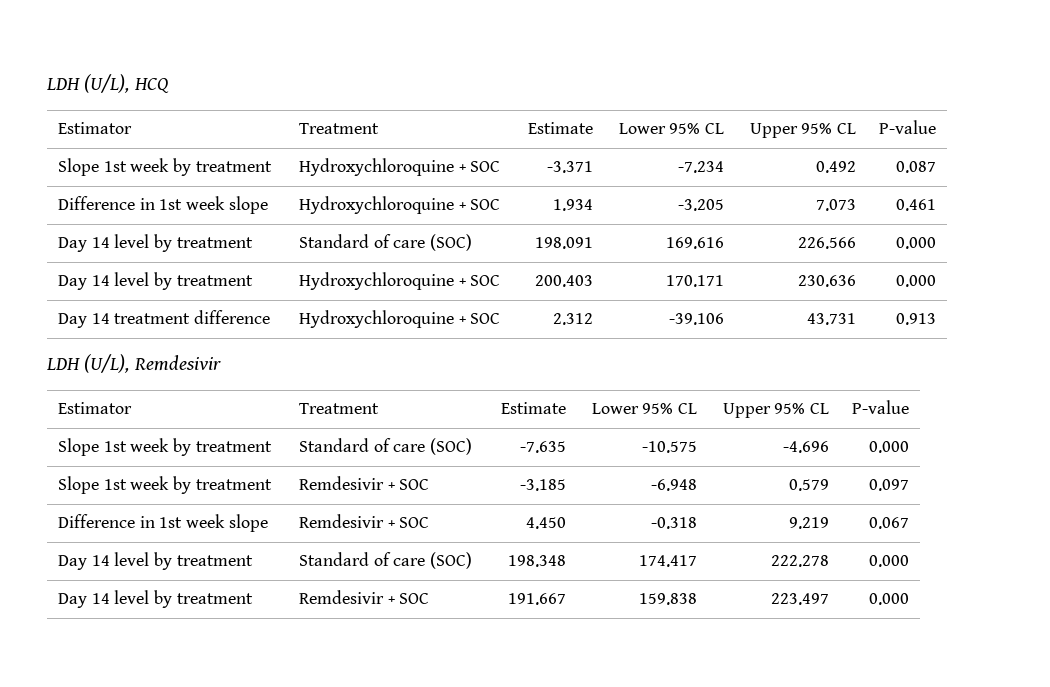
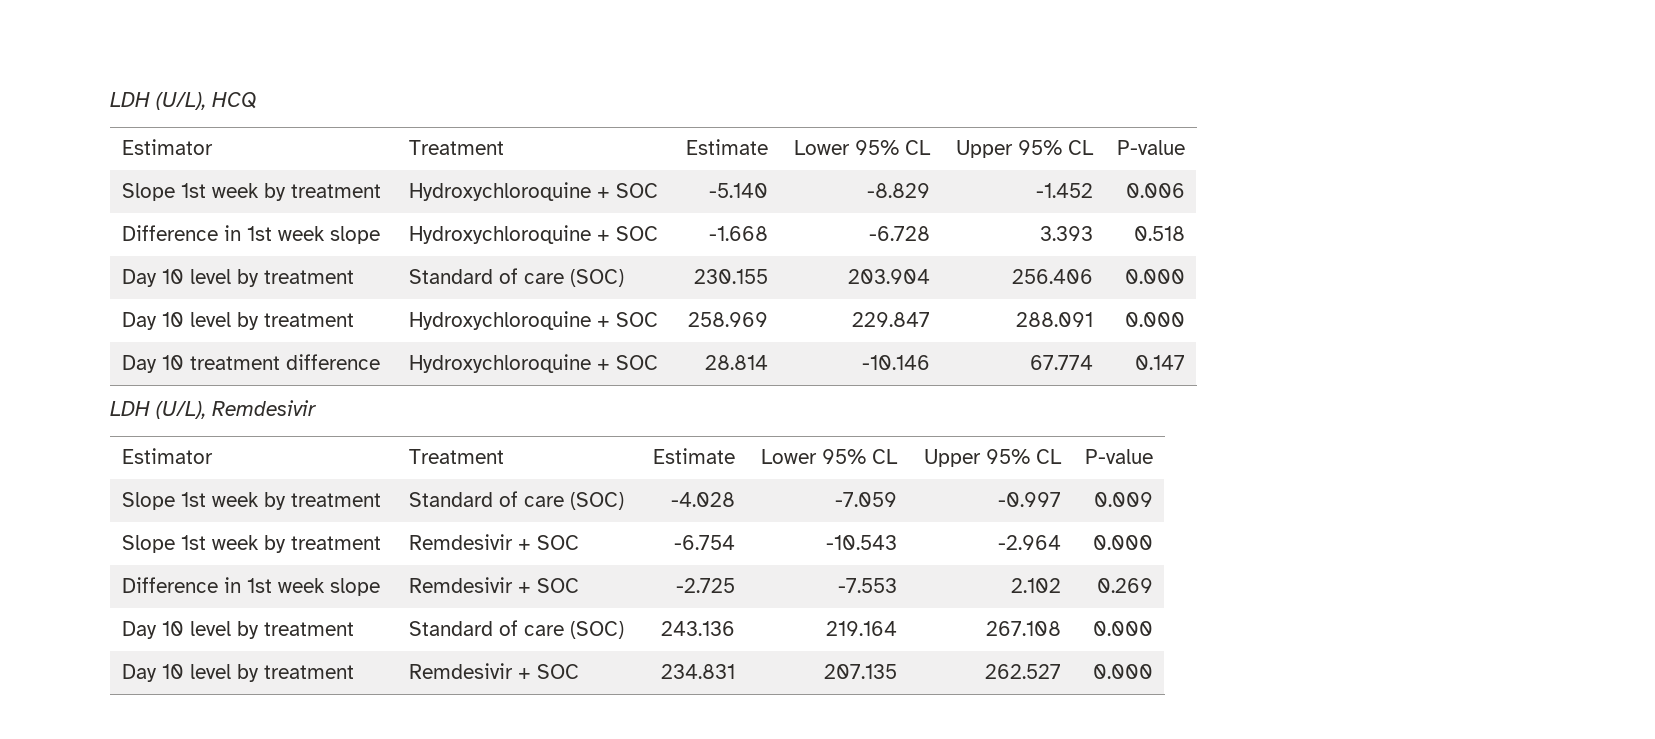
- Slope 1st week by treatment | Hydroxychloroquine + SOC | -3.371 | -7.234 | 0.492 | 0.087
+ Slope 1st week by treatment | Hydroxychloroquine + SOC | -5.140 | -8.829 | -1.452 | 0.006
- Difference in 1st week slope | Hydroxychloroquine + SOC | 1.934 | -3.205 | 7.073 | 0.461
- Day 14 level by treatment | Standard of care (SOC) | 198.091 | 169.616 | 226.566 | 0.000
- Day 14 level by treatment | Hydroxychloroquine + SOC | 200.403 | 170.171 | 230.636 | 0.000
- Day 14 treatment difference | Hydroxychloroquine + SOC | 2.312 | -39.106 | 43.731 | 0.913
+ Difference in 1st week slope | Hydroxychloroquine + SOC | -1.668 | -6.728 | 3.393 | 0.518
+ Day 10 level by treatment | Standard of care (SOC) | 230.155 | 203.904 | 256.406 | 0.000
+ Day 10 level by treatment | Hydroxychloroquine + SOC | 258.969 | 229.847 | 288.091 | 0.000
+ Day 10 treatment difference | Hydroxychloroquine + SOC | 28.814 | -10.146 | 67.774 | 0.147
- Slope 1st week by treatment | Standard of care (SOC) | -7.635 | -10.575 | -4.696 | 0.000
+ Slope 1st week by treatment | Standard of care (SOC) | -4.028 | -7.059 | -0.997 | 0.009
- Slope 1st week by treatment | Remdesivir + SOC | -3.185 | -6.948 | 0.579 | 0.097
+ Slope 1st week by treatment | Remdesivir + SOC | -6.754 | -10.543 | -2.964 | 0.000
- Difference in 1st week slope | Remdesivir + SOC | 4.450 | -0.318 | 9.219 | 0.067
- Day 14 level by treatment | Standard of care (SOC) | 198.348 | 174.417 | 222.278 | 0.000
- Day 14 level by treatment | Remdesivir + SOC | 191.667 | 159.838 | 223.497 | 0.000
+ Difference in 1st week slope | Remdesivir + SOC | -2.725 | -7.553 | 2.102 | 0.269
+ Day 10 level by treatment | Standard of care (SOC) | 243.136 | 219.164 | 267.108 | 0.000
+ Day 10 level by treatment | Remdesivir + SOC | 234.831 | 207.135 | 262.527 | 0.000

